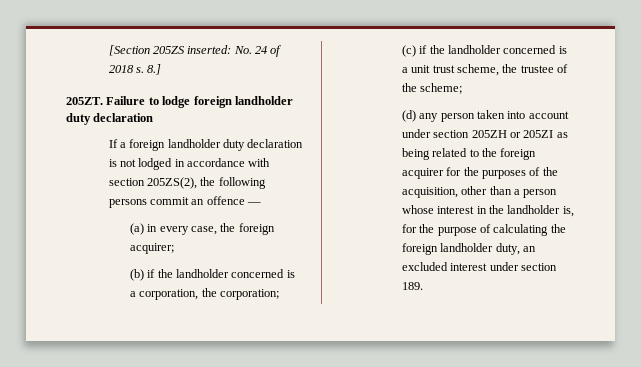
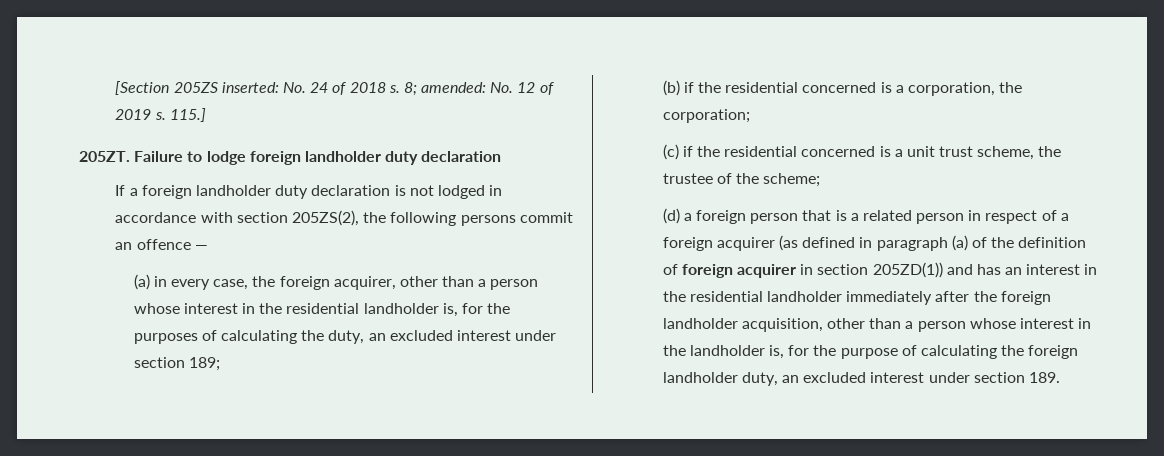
- 8.]
+ 8; amended: No. 12 of 2019 s. 115.]
- (a) in every case, the foreign acquirer;
+ (a) in every case, the foreign acquirer, other than a person whose interest in the residential landholder is, for the purposes of calculating the duty, an excluded interest under section 189;
- (b) if the landholder concerned is a corporation, the corporation;
+ (b) if the residential concerned is a corporation, the corporation;
- (c) if the landholder concerned is a unit trust scheme, the trustee of the scheme;
+ (c) if the residential concerned is a unit trust scheme, the trustee of the scheme;
- (d) any person taken into account under section 205ZH or 205ZI as being related to the foreign acquirer for the purposes of the acquisition, other than a person whose interest in the landholder is, for the purpose of calculating the foreign landholder duty, an excluded interest under section 189.
+ (d) a foreign person that is a related person in respect of a foreign acquirer (as defined in paragraph (a) of the definition of foreign acquirer in section 205ZD(1)) and has an interest in the residential landholder immediately after the foreign landholder acquisition, other than a person whose interest in the landholder is, for the purpose of calculating the foreign landholder duty, an excluded interest under section 189.

